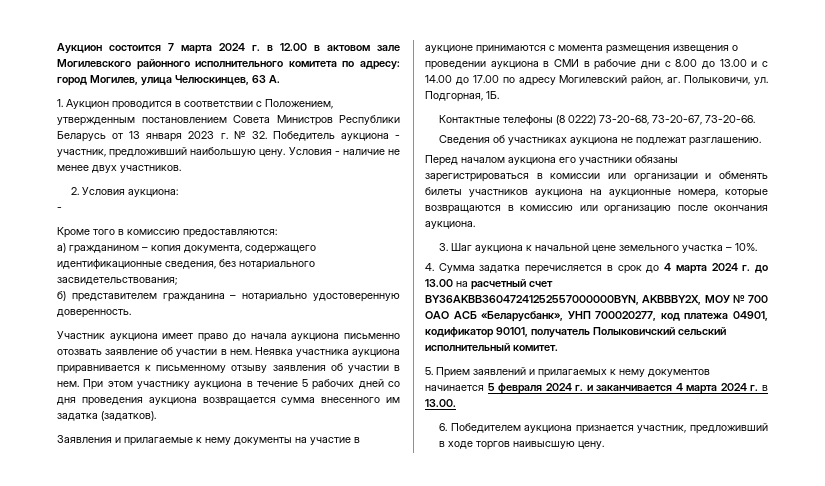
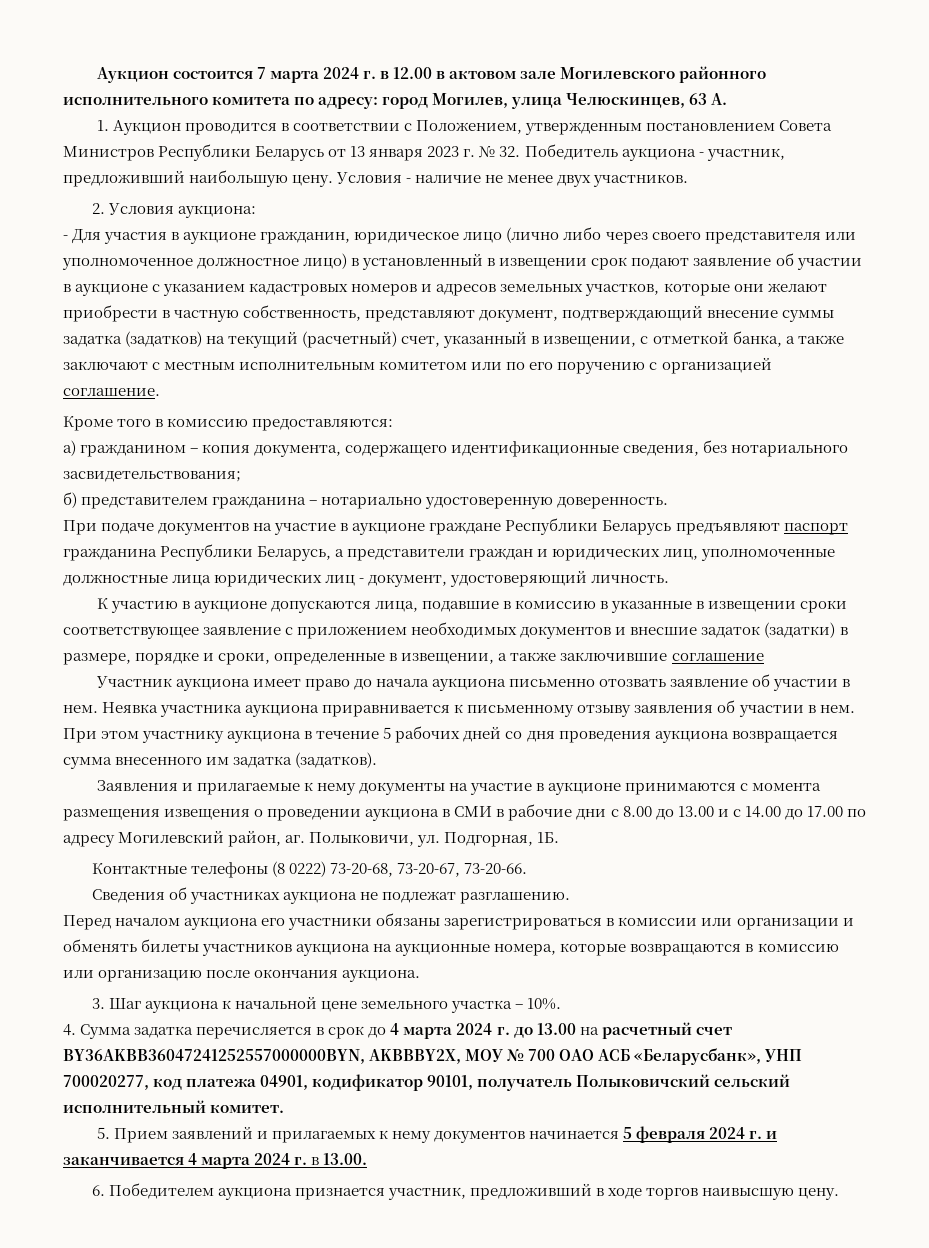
  2. Условия аукциона:
- -
+ - Для участия в аукционе гражданин, юридическое лицо (лично либо через своего представителя или уполномоченное должностное лицо) в установленный в извещении срок подают заявление об участии в аукционе с указанием кадастровых номеров и адресов земельных участков, которые они желают приобрести в частную собственность, представляют документ, подтверждающий внесение суммы задатка (задатков) на текущий (расчетный) счет, указанный в извещении, с отметкой банка, а также заключают с местным исполнительным комитетом или по его поручению с организацией соглашение.
+ При подаче документов на участие в аукционе граждане Республики Беларусь предъявляют паспорт гражданина Республики Беларусь, а представители граждан и юридических лиц, уполномоченные должностные лица юридических лиц - документ, удостоверяющий личность.
+ К участию в аукционе допускаются лица, подавшие в комиссию в указанные в извещении сроки соответствующее заявление с приложением необходимых документов и внесшие задаток (задатки) в размере, порядке и сроки, определенные в извещении, а также заключившие соглашение

